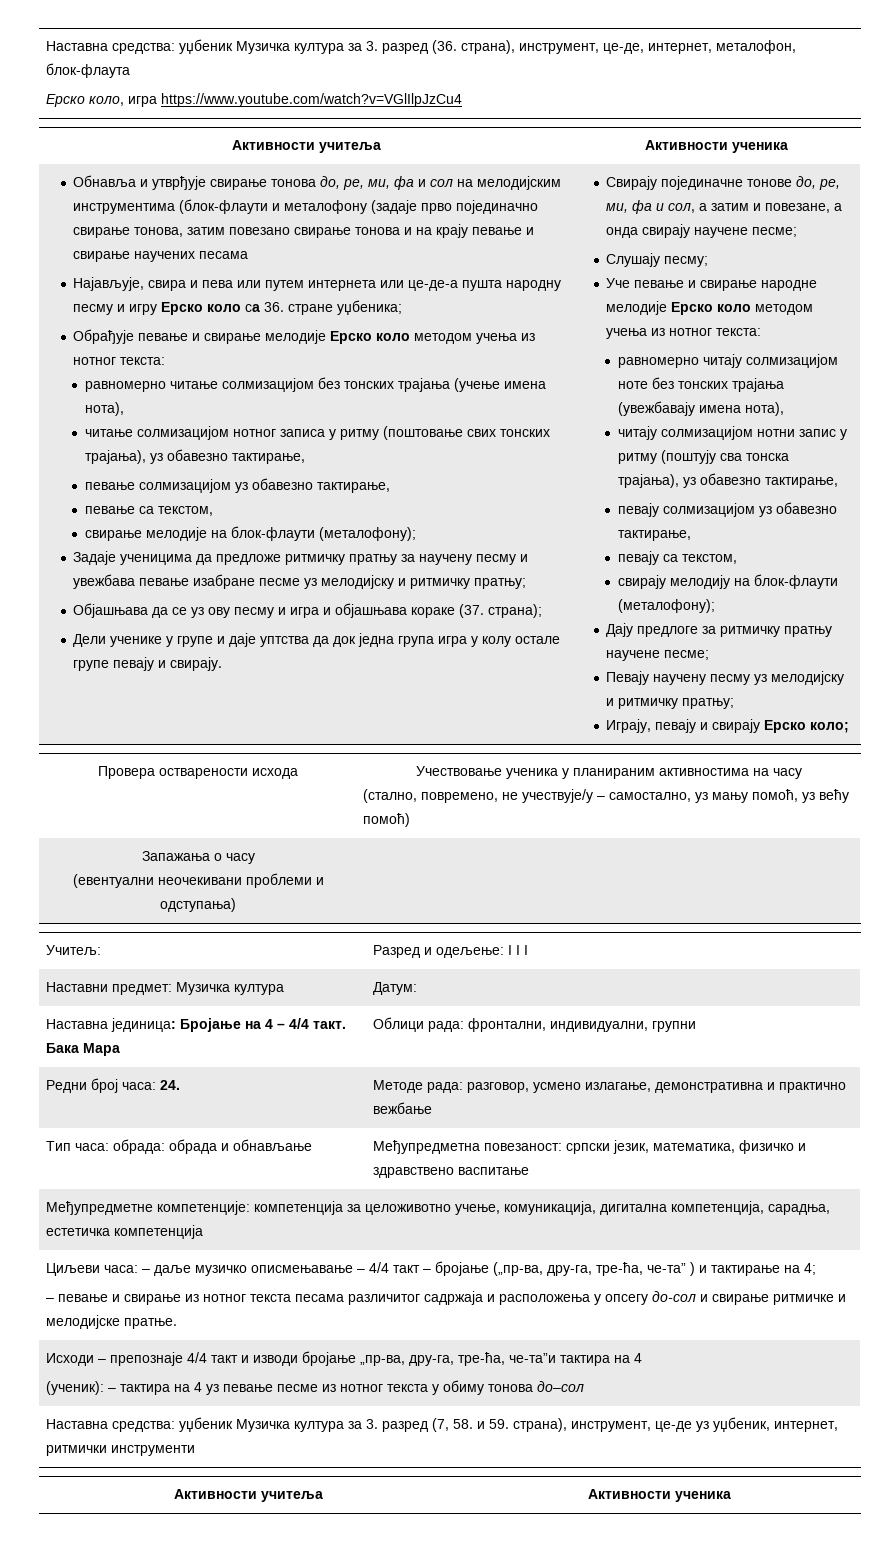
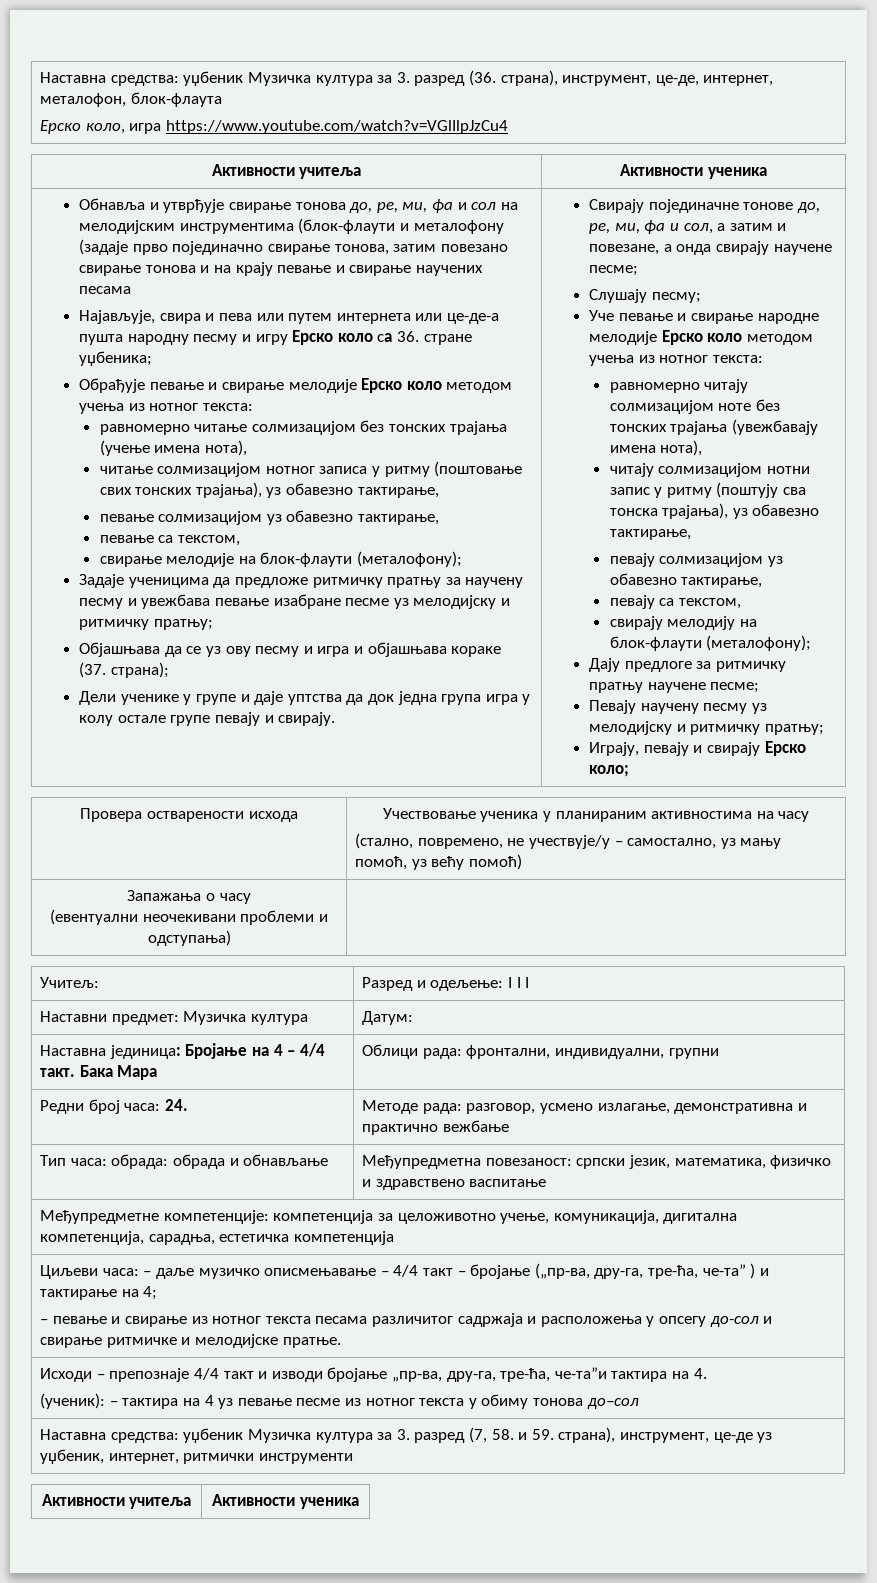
- Исходи – препознаје 4/4 такт и изводи бројање „пр-ва, дру-га, тре-ћа, че-та”и тактира на 4
+ Исходи – препознаје 4/4 такт и изводи бројање „пр-ва, дру-га, тре-ћа, че-та”и тактира на 4.

